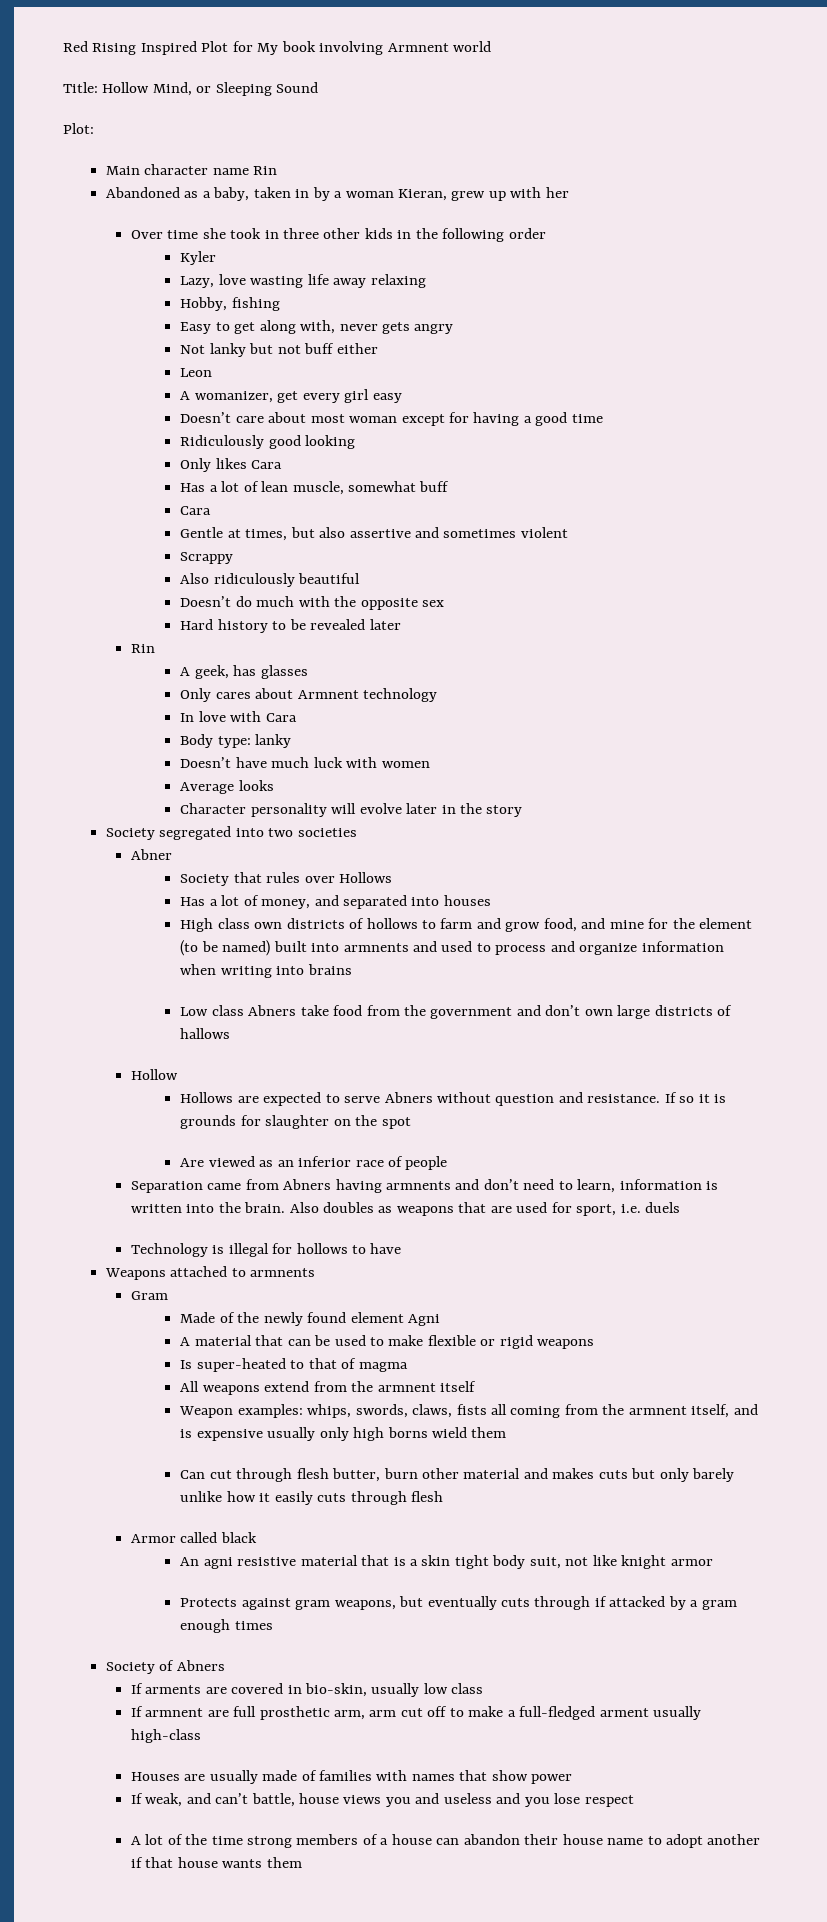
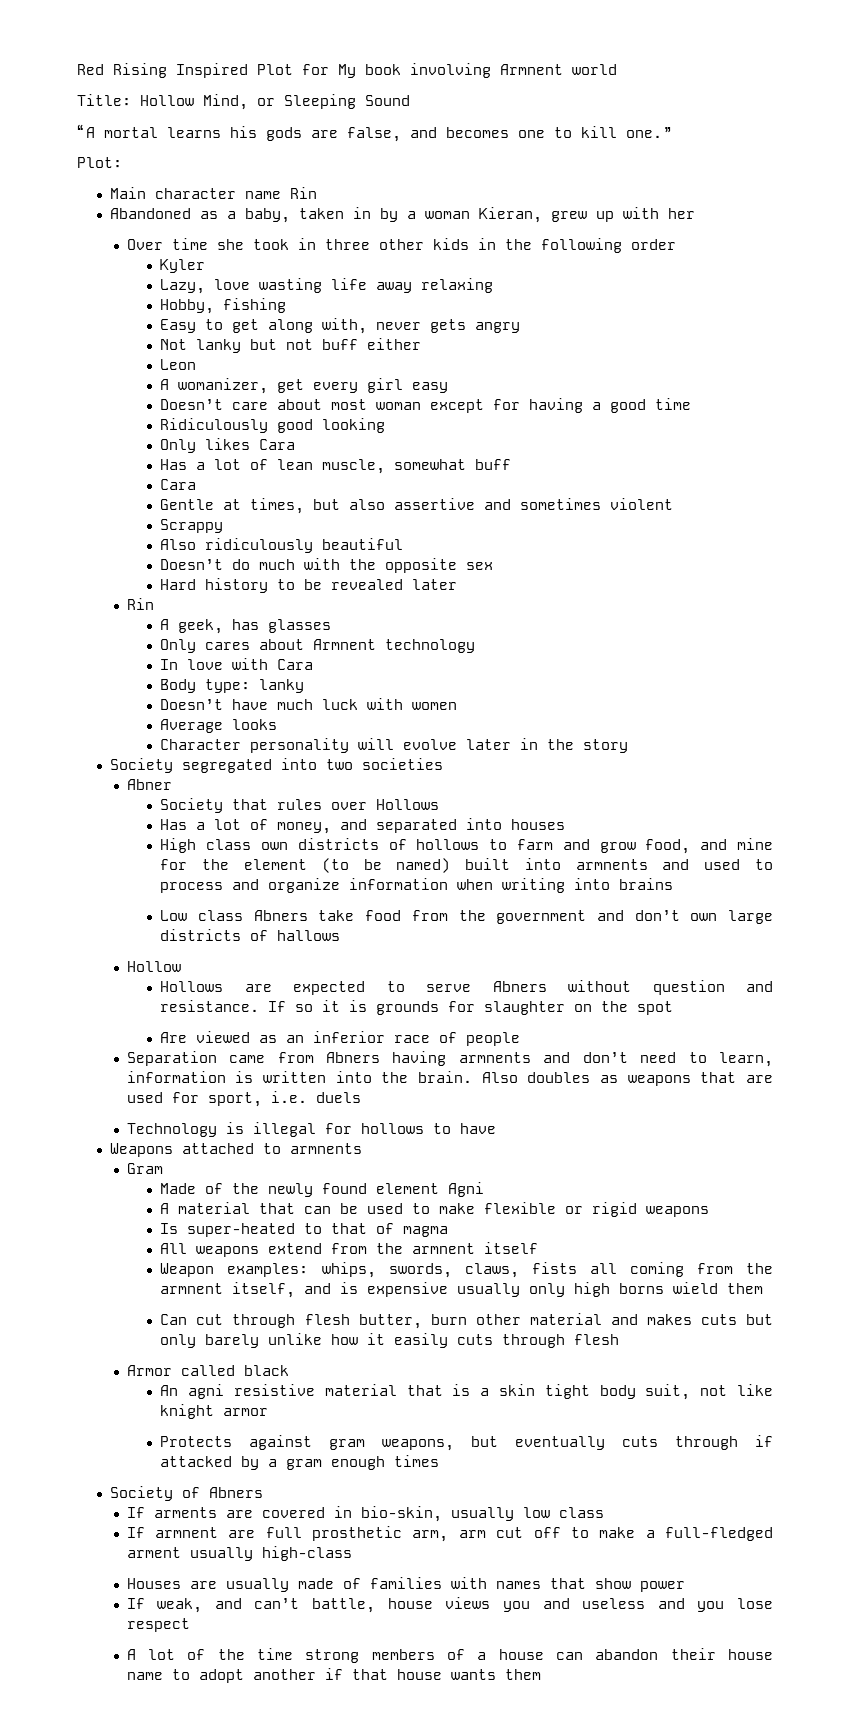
+ “A mortal learns his gods are false, and becomes one to kill one.”

